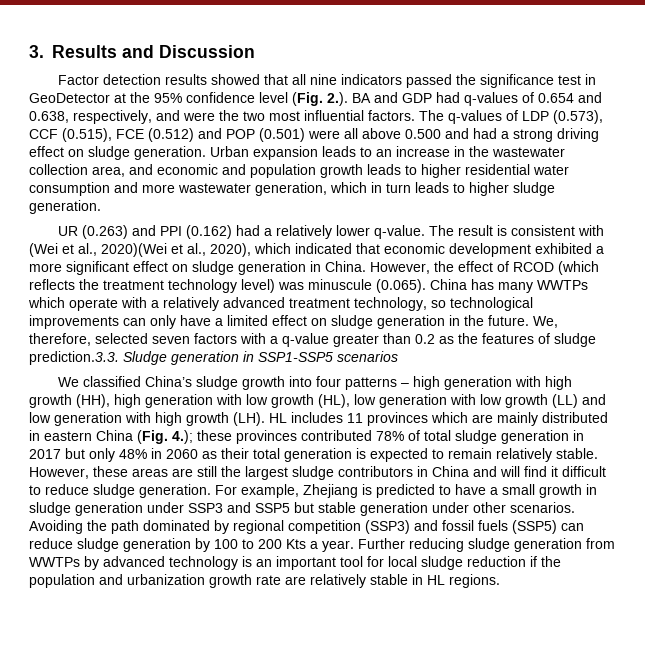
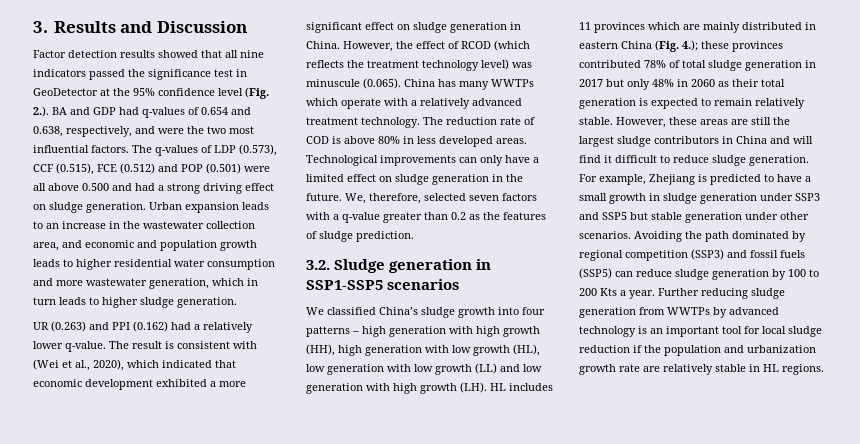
- The result is consistent with (Wei et al., 2020)(Wei et al., 2020), which indicated that economic development exhibited a more significant effect on sludge generation in China.
+ The result is consistent with (Wei et al., 2020), which indicated that economic development exhibited a more significant effect on sludge generation in China.
- However, the effect of RCOD (which reflects the treatment technology level) was minuscule (0.065). China has many WWTPs which operate with a relatively advanced treatment technology, so technological improvements can only have a limited effect on sludge generation in the future.
+ However, the effect of RCOD (which reflects the treatment technology level) was minuscule (0.065). China has many WWTPs which operate with a relatively advanced treatment technology. The reduction rate of COD is above 80% in less developed areas. Technological improvements can only have a limited effect on sludge generation in the future.
- We, therefore, selected seven factors with a q-value greater than 0.2 as the features of sludge prediction.3.3. Sludge generation in SSP1-SSP5 scenarios
+ We, therefore, selected seven factors with a q-value greater than 0.2 as the features of sludge prediction.
+ 3.2. Sludge generation in SSP1-SSP5 scenarios

